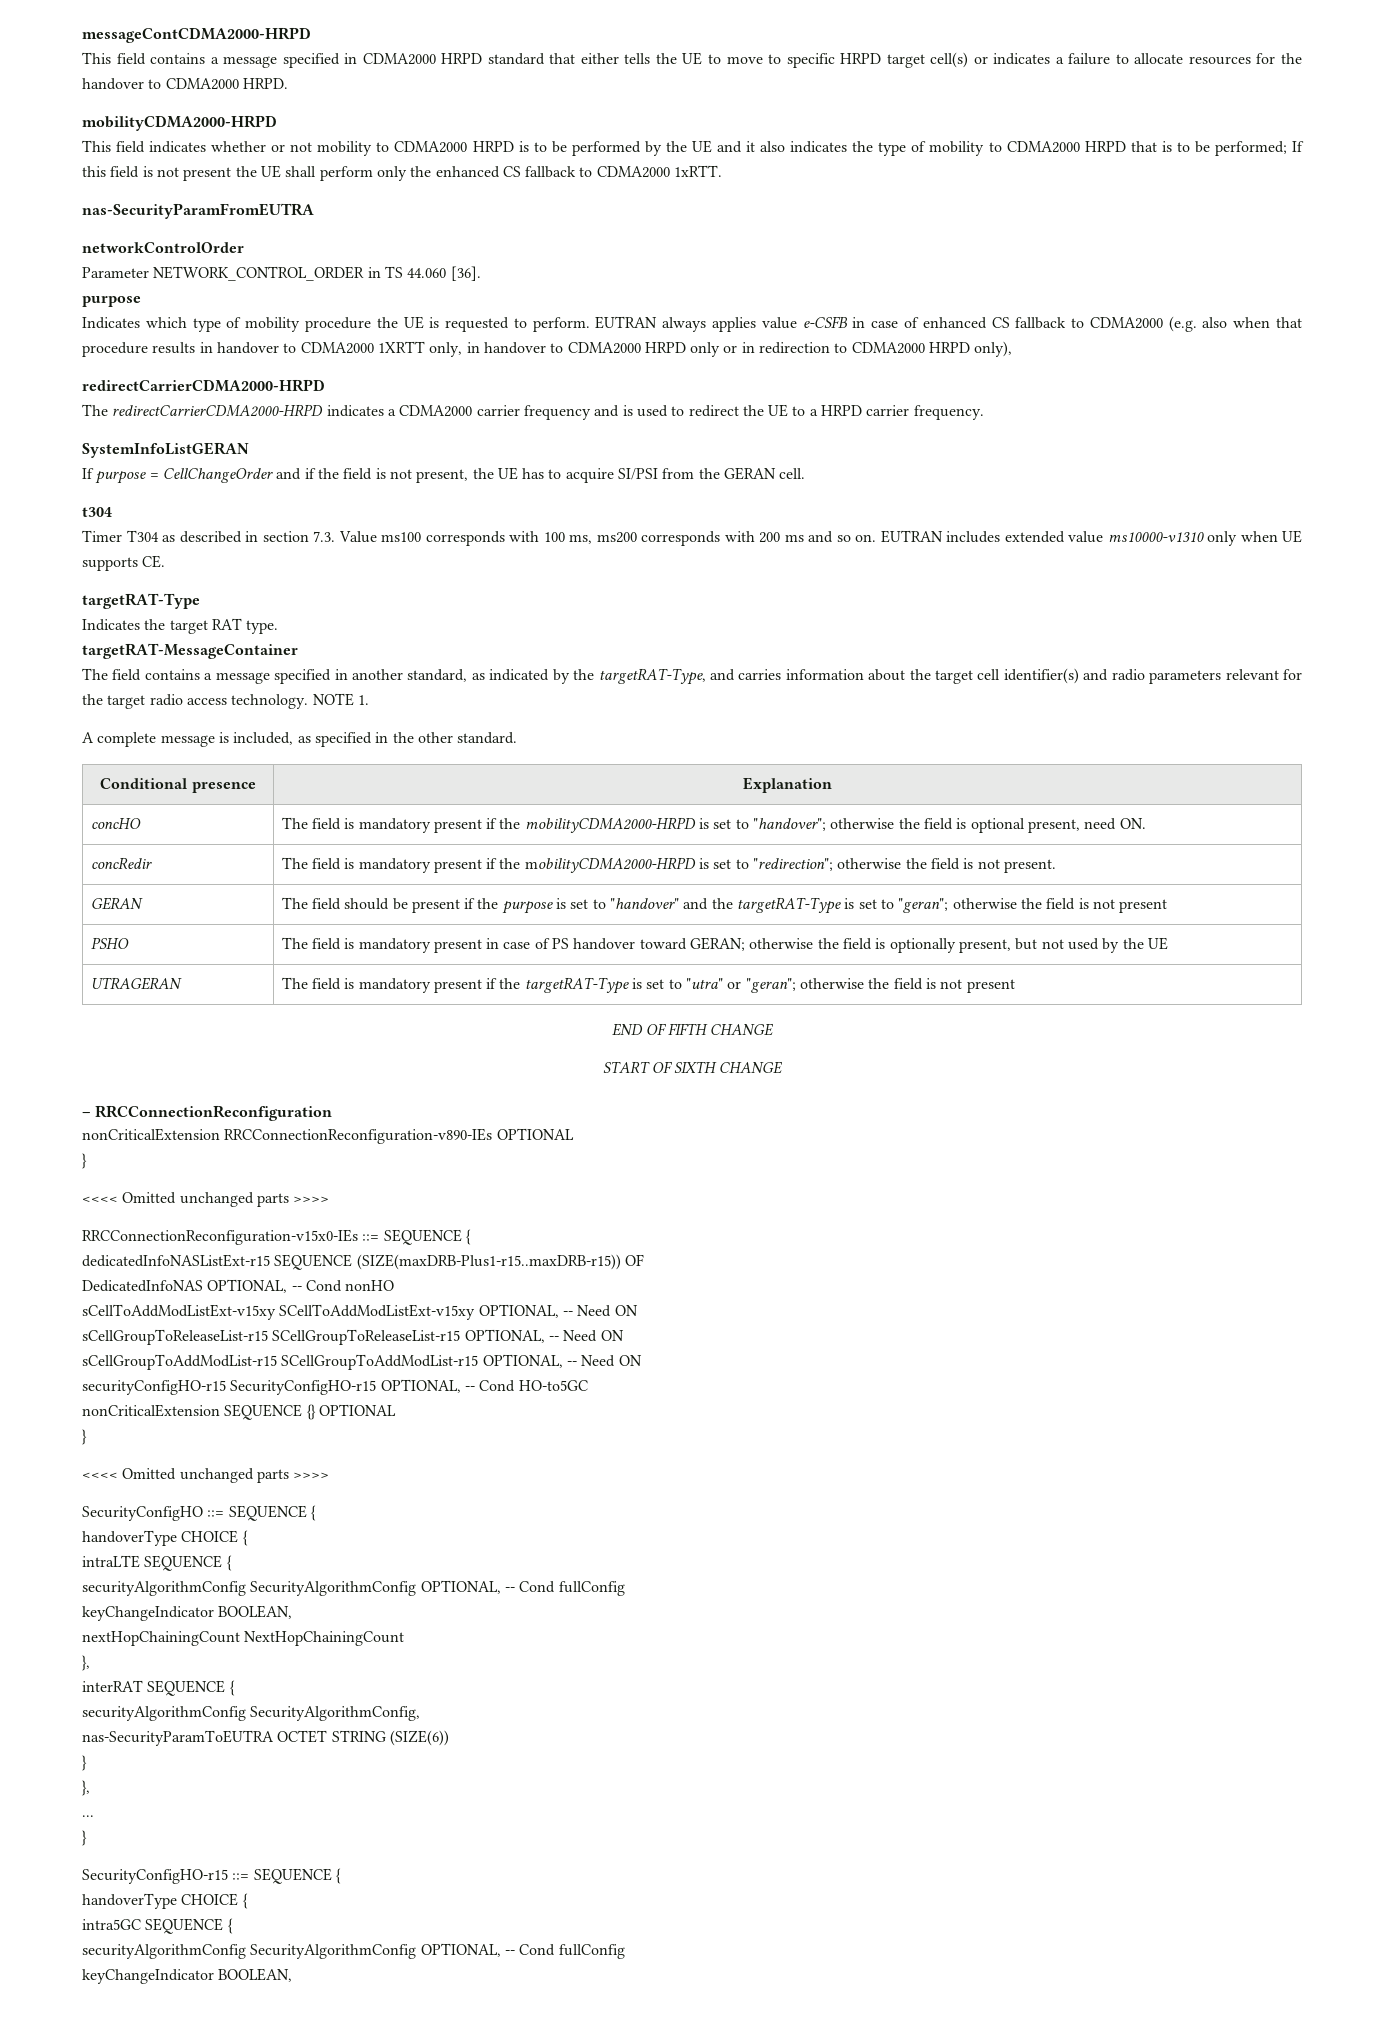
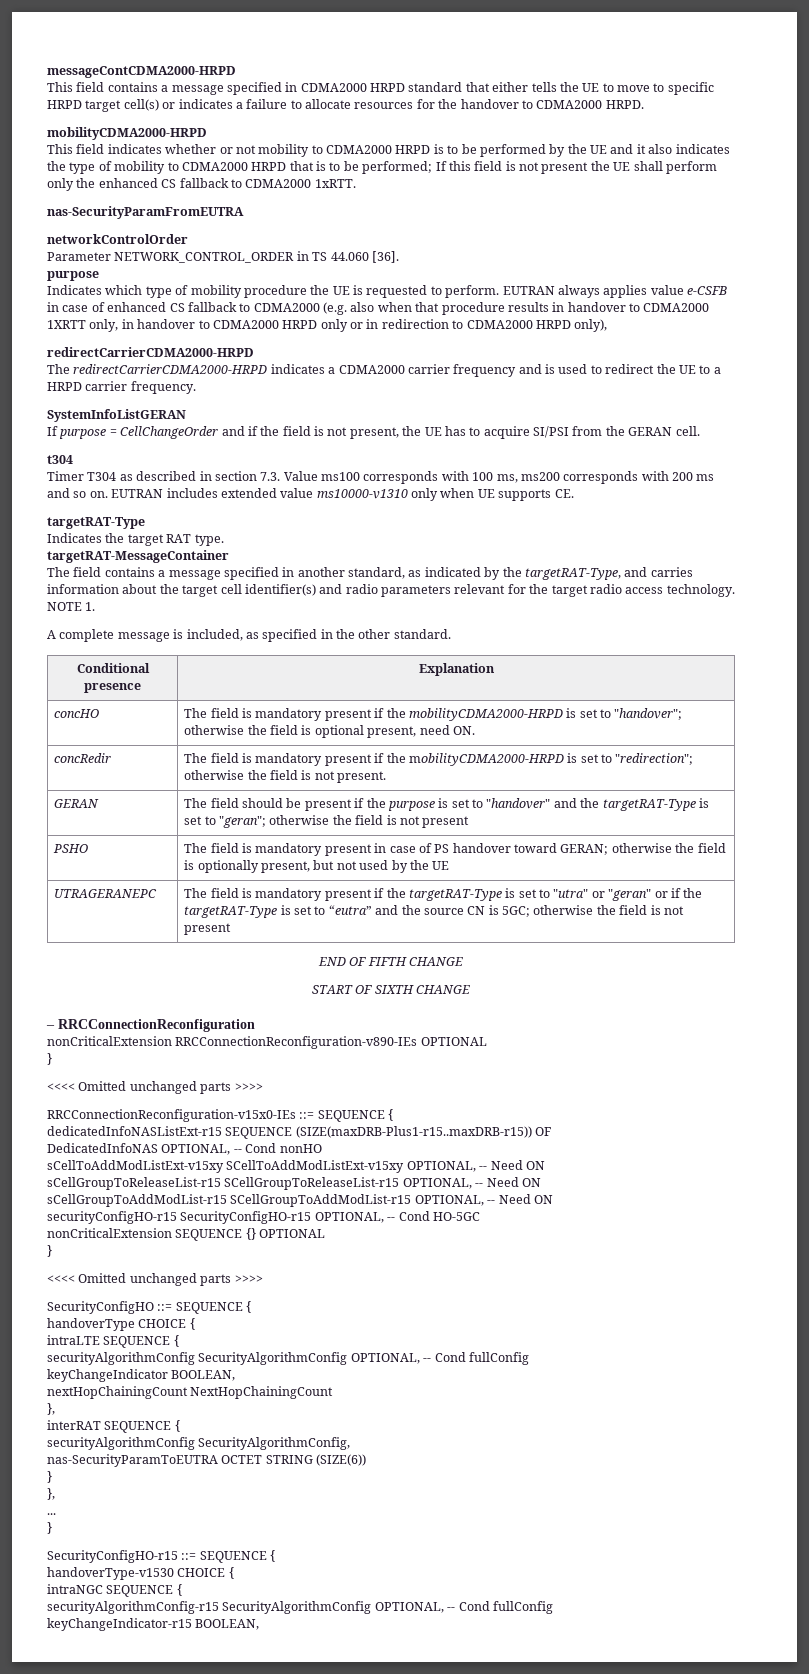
- UTRAGERAN | The field is mandatory present if the targetRAT-Type is set to "utra" or "geran"; otherwise the field is not present
+ UTRAGERANEPC | The field is mandatory present if the targetRAT-Type is set to "utra" or "geran" or if the targetRAT-Type is set to “eutra” and the source CN is 5GC; otherwise the field is not present
- securityConfigHO-r15 SecurityConfigHO-r15 OPTIONAL, -- Cond HO-to5GC
+ securityConfigHO-r15 SecurityConfigHO-r15 OPTIONAL, -- Cond HO-5GC
  SecurityConfigHO-r15 ::= SEQUENCE {
- handoverType CHOICE {
- intra5GC SEQUENCE {
- securityAlgorithmConfig SecurityAlgorithmConfig OPTIONAL, -- Cond fullConfig
- keyChangeIndicator BOOLEAN,
+ handoverType-v1530 CHOICE {
+ intraNGC SEQUENCE {
+ securityAlgorithmConfig-r15 SecurityAlgorithmConfig OPTIONAL, -- Cond fullConfig
+ keyChangeIndicator-r15 BOOLEAN,

